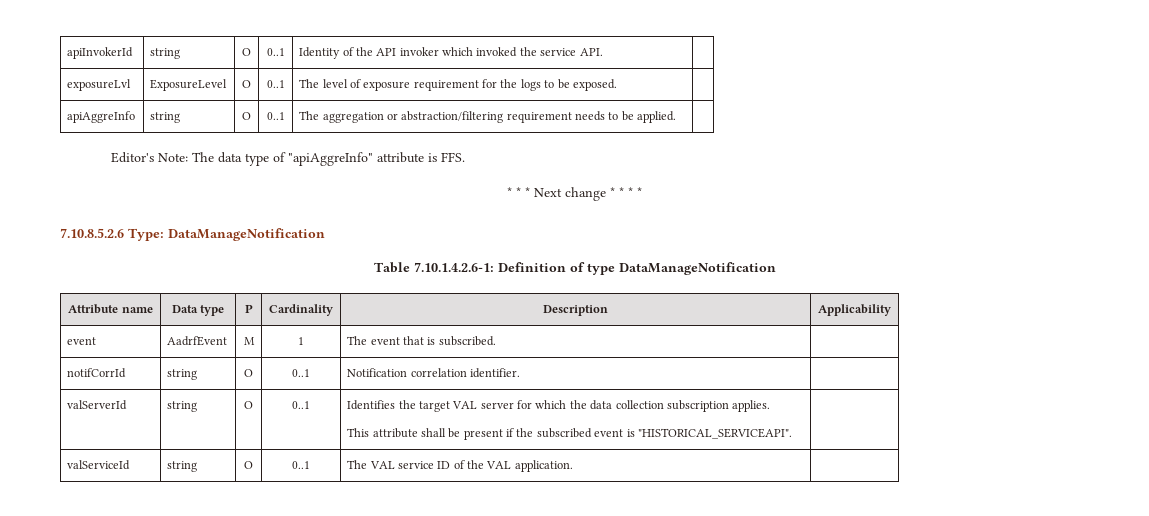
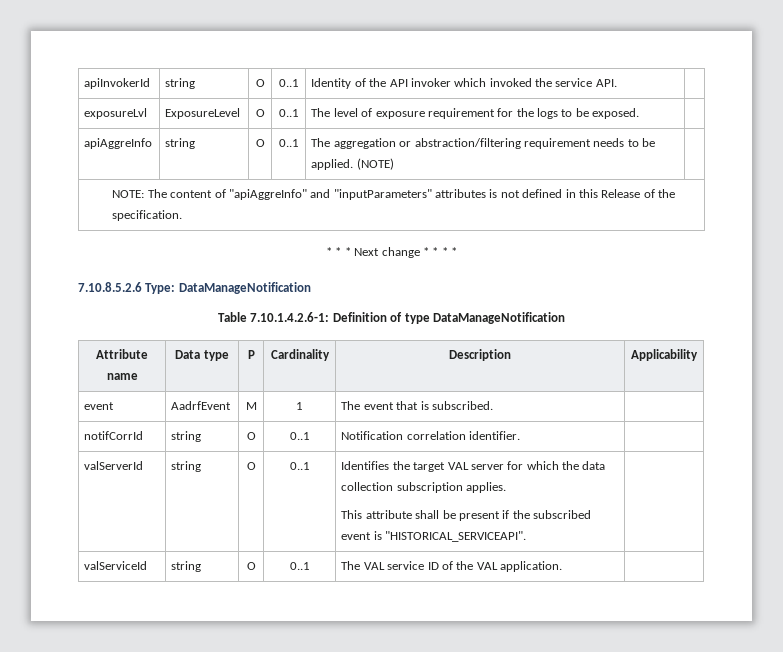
- apiAggreInfo | string | O | 0..1 | The aggregation or abstraction/filtering requirement needs to be applied. |
- Editor's Note: The data type of "apiAggreInfo" attribute is FFS.
+ apiAggreInfo | string | O | 0..1 | The aggregation or abstraction/filtering requirement needs to be applied. (NOTE) |
+ NOTE: The content of "apiAggreInfo" and "inputParameters" attributes is not defined in this Release of the specification.

